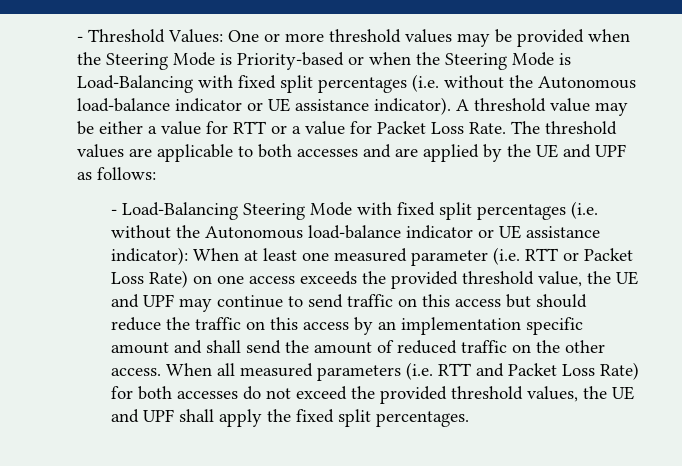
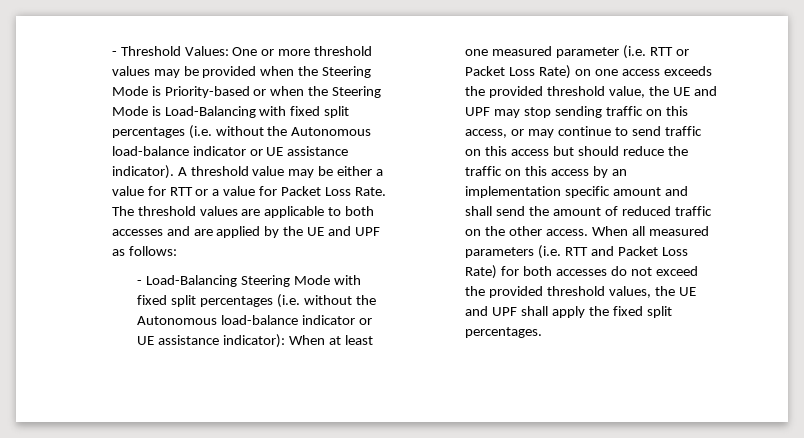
- When at least one measured parameter (i.e. RTT or Packet Loss Rate) on one access exceeds the provided threshold value, the UE and UPF may continue to send traffic on this access but should reduce the traffic on this access by an implementation specific amount and shall send the amount of reduced traffic on the other access.
+ When at least one measured parameter (i.e. RTT or Packet Loss Rate) on one access exceeds the provided threshold value, the UE and UPF may stop sending traffic on this access, or may continue to send traffic on this access but should reduce the traffic on this access by an implementation specific amount and shall send the amount of reduced traffic on the other access.

